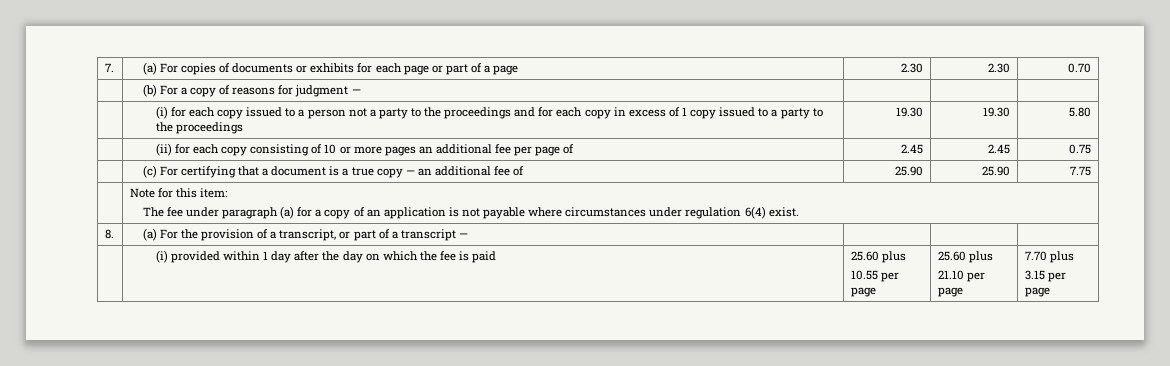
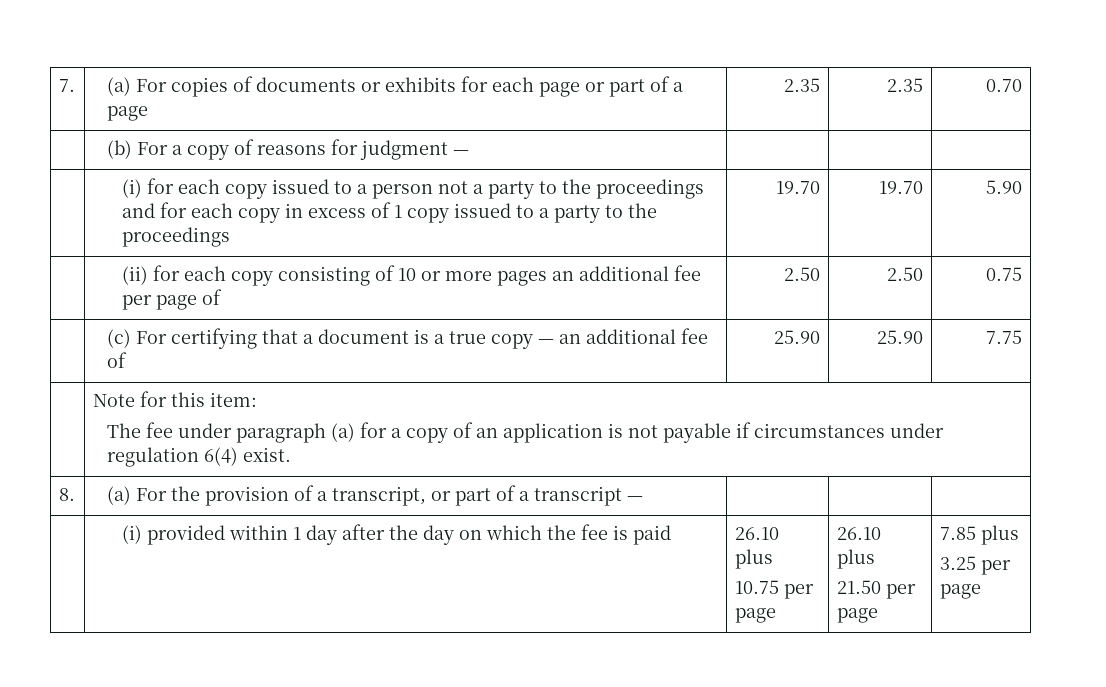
- 7. | (a) For copies of documents or exhibits for each page or part of a page | 2.30 | 2.30 | 0.70
+ 7. | (a) For copies of documents or exhibits for each page or part of a page | 2.35 | 2.35 | 0.70
- | (i) for each copy issued to a person not a party to the proceedings and for each copy in excess of 1 copy issued to a party to the proceedings | 19.30 | 19.30 | 5.80
+ | (i) for each copy issued to a person not a party to the proceedings and for each copy in excess of 1 copy issued to a party to the proceedings | 19.70 | 19.70 | 5.90
- | (ii) for each copy consisting of 10 or more pages an additional fee per page of | 2.45 | 2.45 | 0.75
+ | (ii) for each copy consisting of 10 or more pages an additional fee per page of | 2.50 | 2.50 | 0.75
  | Note for this item:
- The fee under paragraph (a) for a copy of an application is not payable where circumstances under regulation 6(4) exist.
+ The fee under paragraph (a) for a copy of an application is not payable if circumstances under regulation 6(4) exist.
- | (i) provided within 1 day after the day on which the fee is paid | 25.60 plus
- 10.55 per page | 25.60 plus
- 21.10 per page | 7.70 plus
- 3.15 per page
+ | (i) provided within 1 day after the day on which the fee is paid | 26.10 plus
+ 10.75 per page | 26.10 plus
+ 21.50 per page | 7.85 plus
+ 3.25 per page

